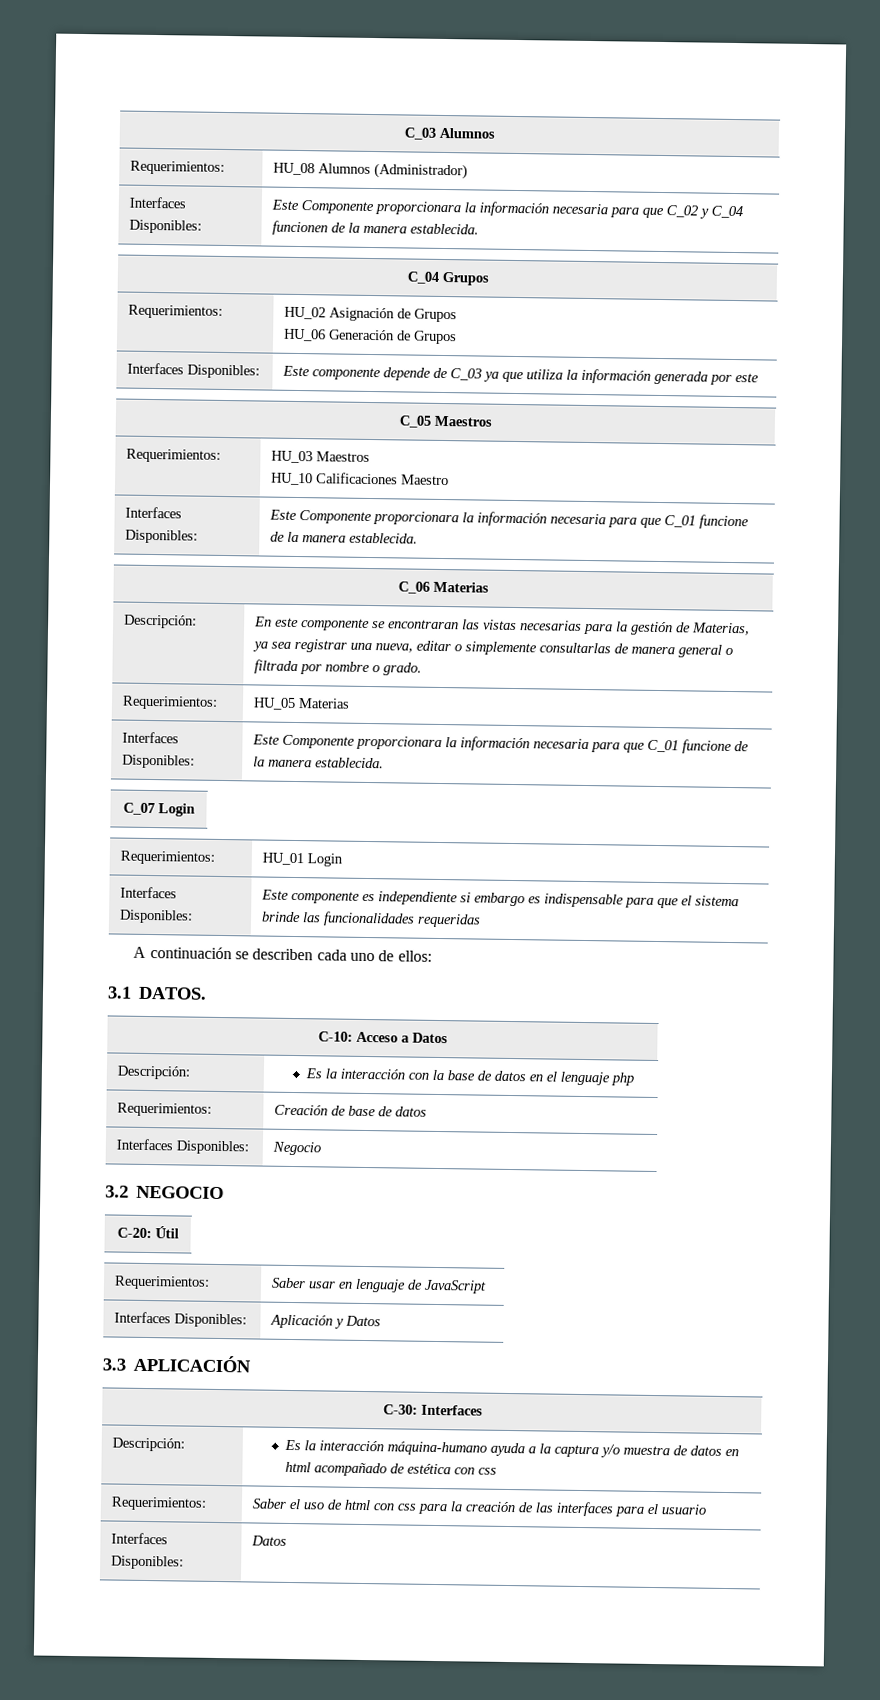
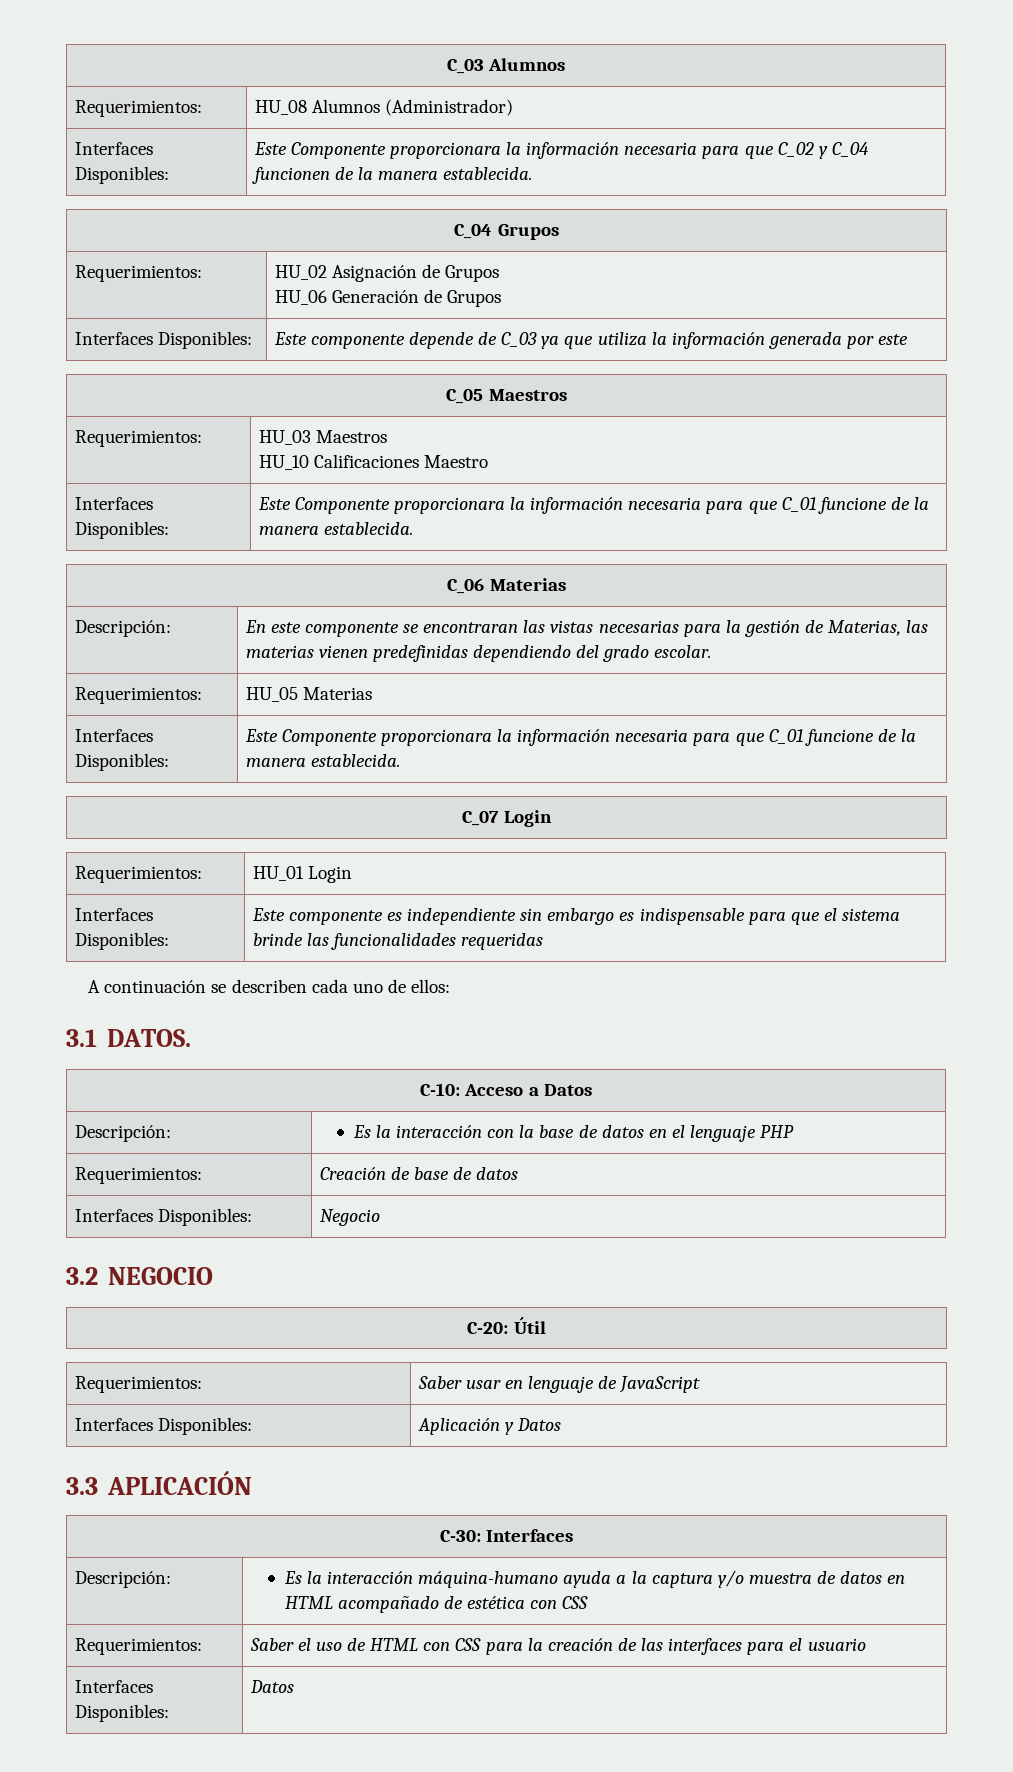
- Descripción: | En este componente se encontraran las vistas necesarias para la gestión de Materias, ya sea registrar una nueva, editar o simplemente consultarlas de manera general o filtrada por nombre o grado.
+ Descripción: | En este componente se encontraran las vistas necesarias para la gestión de Materias, las materias vienen predefinidas dependiendo del grado escolar.
- Interfaces Disponibles: | Este componente es independiente si embargo es indispensable para que el sistema brinde las funcionalidades requeridas
+ Interfaces Disponibles: | Este componente es independiente sin embargo es indispensable para que el sistema brinde las funcionalidades requeridas
- Descripción: | Es la interacción con la base de datos en el lenguaje php
+ Descripción: | Es la interacción con la base de datos en el lenguaje PHP
- Descripción: | Es la interacción máquina-humano ayuda a la captura y/o muestra de datos en html acompañado de estética con css
+ Descripción: | Es la interacción máquina-humano ayuda a la captura y/o muestra de datos en HTML acompañado de estética con CSS
- Requerimientos: | Saber el uso de html con css para la creación de las interfaces para el usuario
+ Requerimientos: | Saber el uso de HTML con CSS para la creación de las interfaces para el usuario

